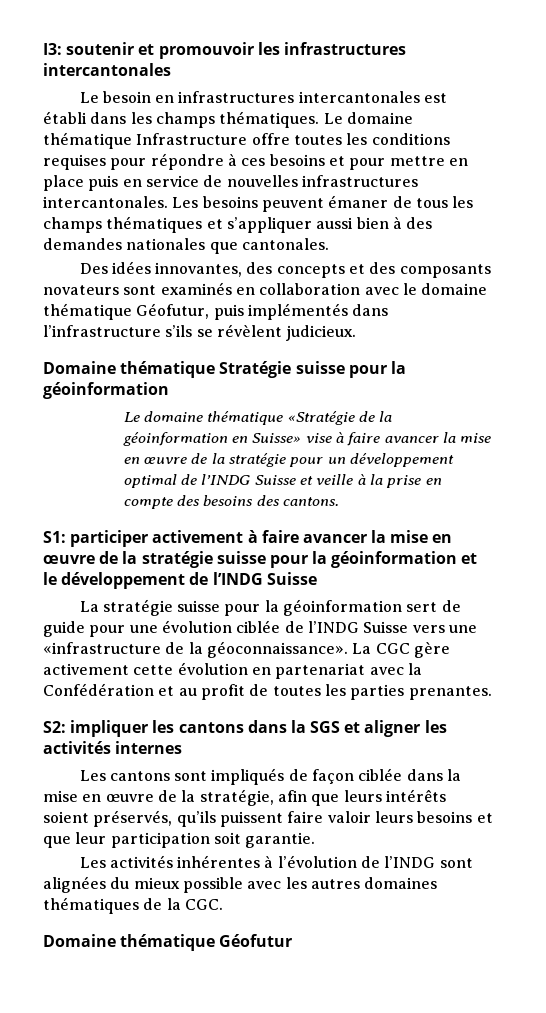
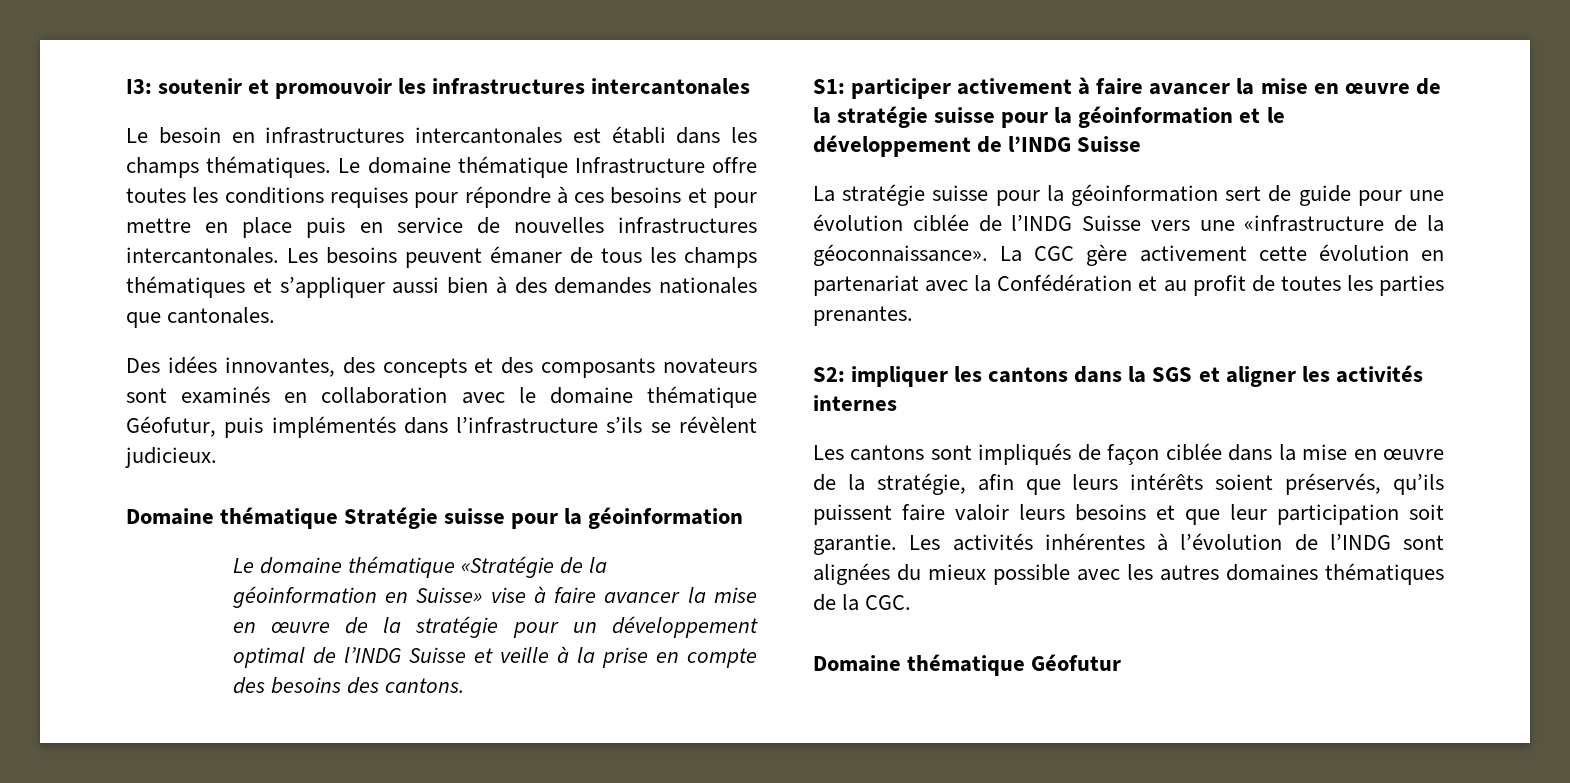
- Les cantons sont impliqués de façon ciblée dans la mise en œuvre de la stratégie, afin que leurs intérêts soient préservés, qu’ils puissent faire valoir leurs besoins et que leur participation soit garantie.
- Les activités inhérentes à l’évolution de l’INDG sont alignées du mieux possible avec les autres domaines thématiques de la CGC.
+ Les cantons sont impliqués de façon ciblée dans la mise en œuvre de la stratégie, afin que leurs intérêts soient préservés, qu’ils puissent faire valoir leurs besoins et que leur participation soit garantie. Les activités inhérentes à l’évolution de l’INDG sont alignées du mieux possible avec les autres domaines thématiques de la CGC.

